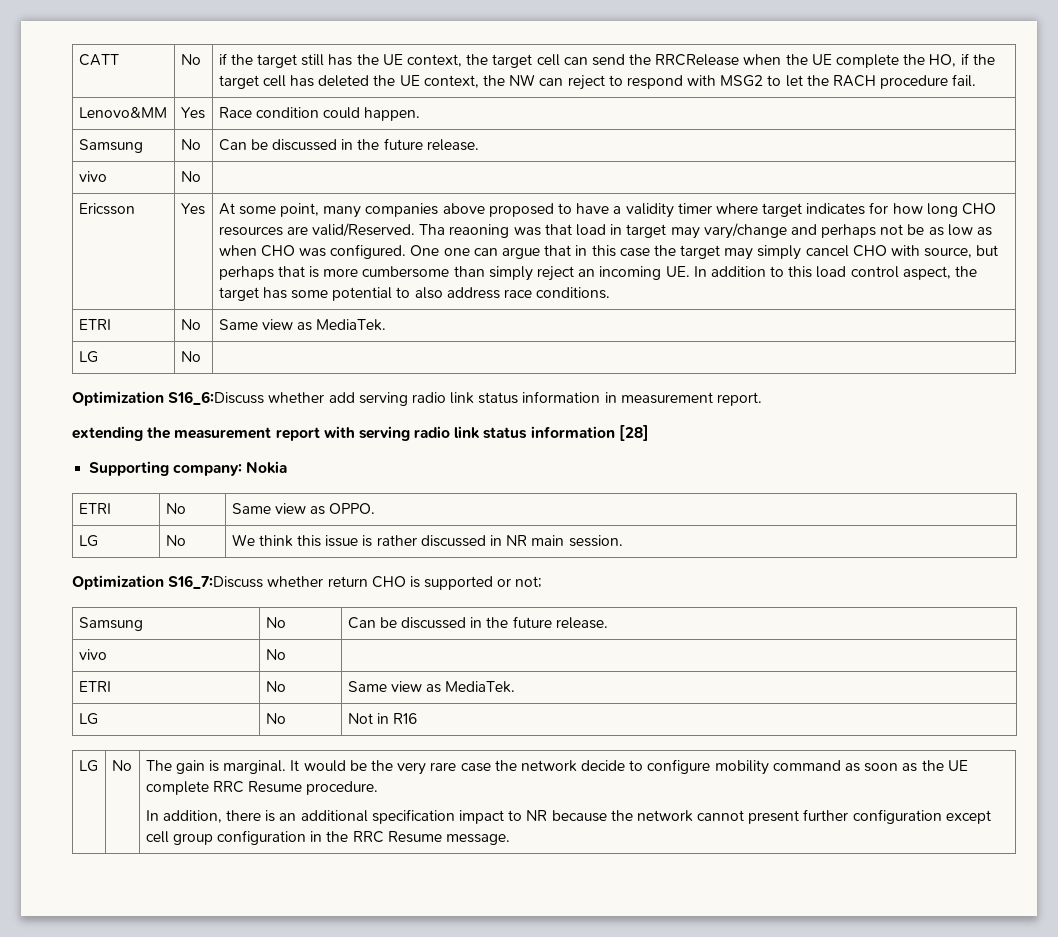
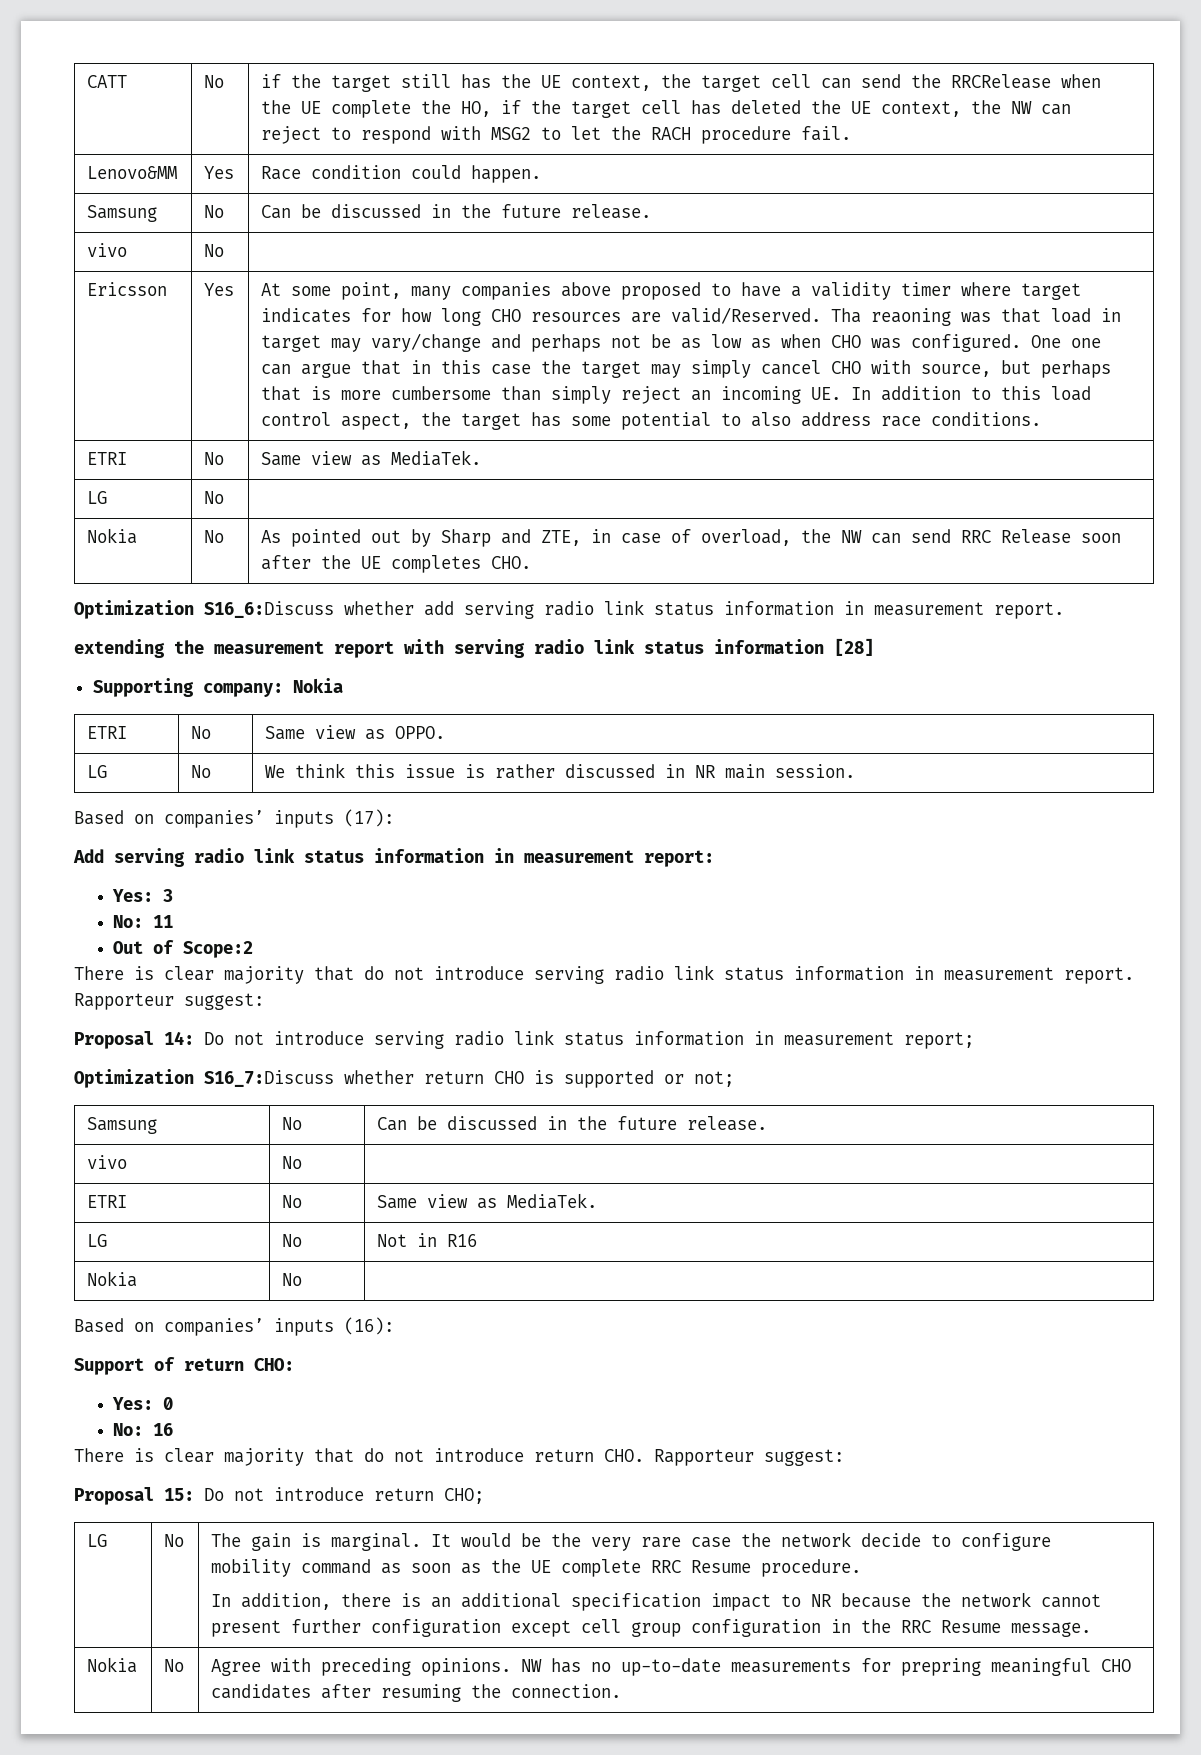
+ Nokia | No | As pointed out by Sharp and ZTE, in case of overload, the NW can send RRC Release soon after the UE completes CHO.
+ Based on companies’ inputs (17):
+ Add serving radio link status information in measurement report:
+ Yes: 3
+ No: 11
+ Out of Scope:2
+ There is clear majority that do not introduce serving radio link status information in measurement report. Rapporteur suggest:
+ Proposal 14: Do not introduce serving radio link status information in measurement report;
  LG | No | Not in R16
+ Nokia | No |
+ Based on companies’ inputs (16):
+ Support of return CHO:
+ Yes: 0
+ No: 16
+ There is clear majority that do not introduce return CHO. Rapporteur suggest:
+ Proposal 15: Do not introduce return CHO;
+ Nokia | No | Agree with preceding opinions. NW has no up-to-date measurements for prepring meaningful CHO candidates after resuming the connection.

